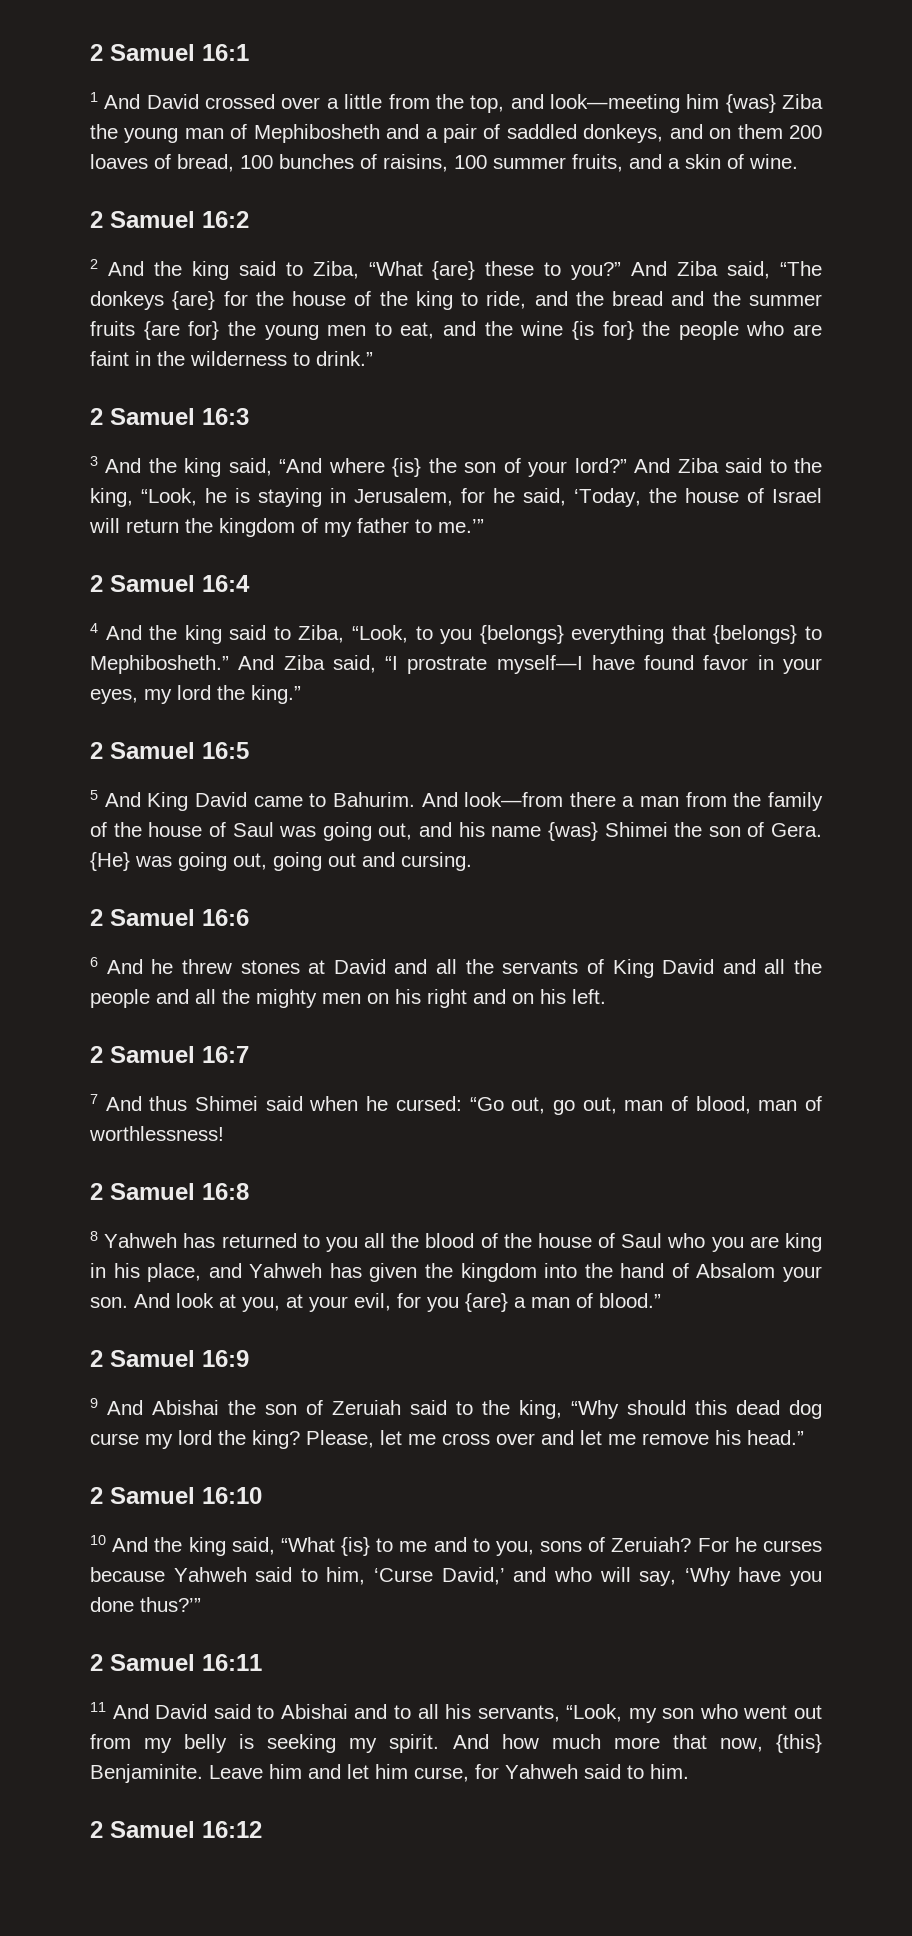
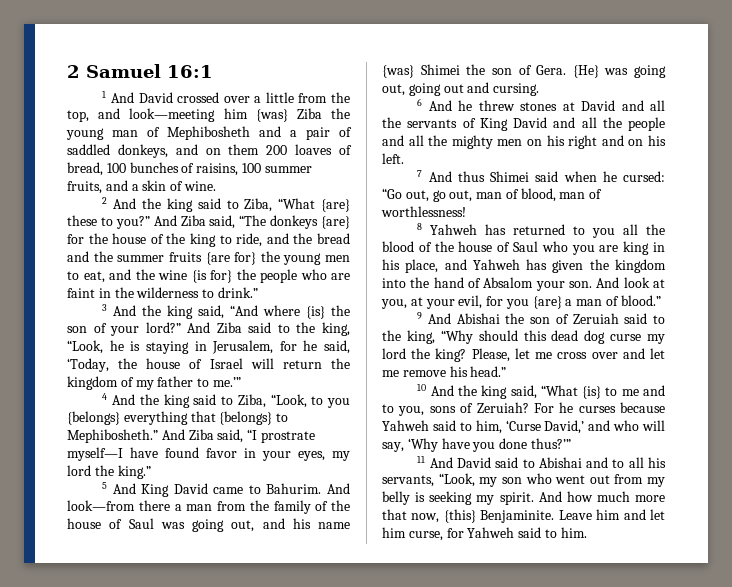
- 2 Samuel 16:2
- 2 Samuel 16:3
- 2 Samuel 16:4
- 2 Samuel 16:5
- 2 Samuel 16:6
- 2 Samuel 16:7
- 2 Samuel 16:8
- 2 Samuel 16:9
- 2 Samuel 16:10
- 2 Samuel 16:11
- 2 Samuel 16:12

